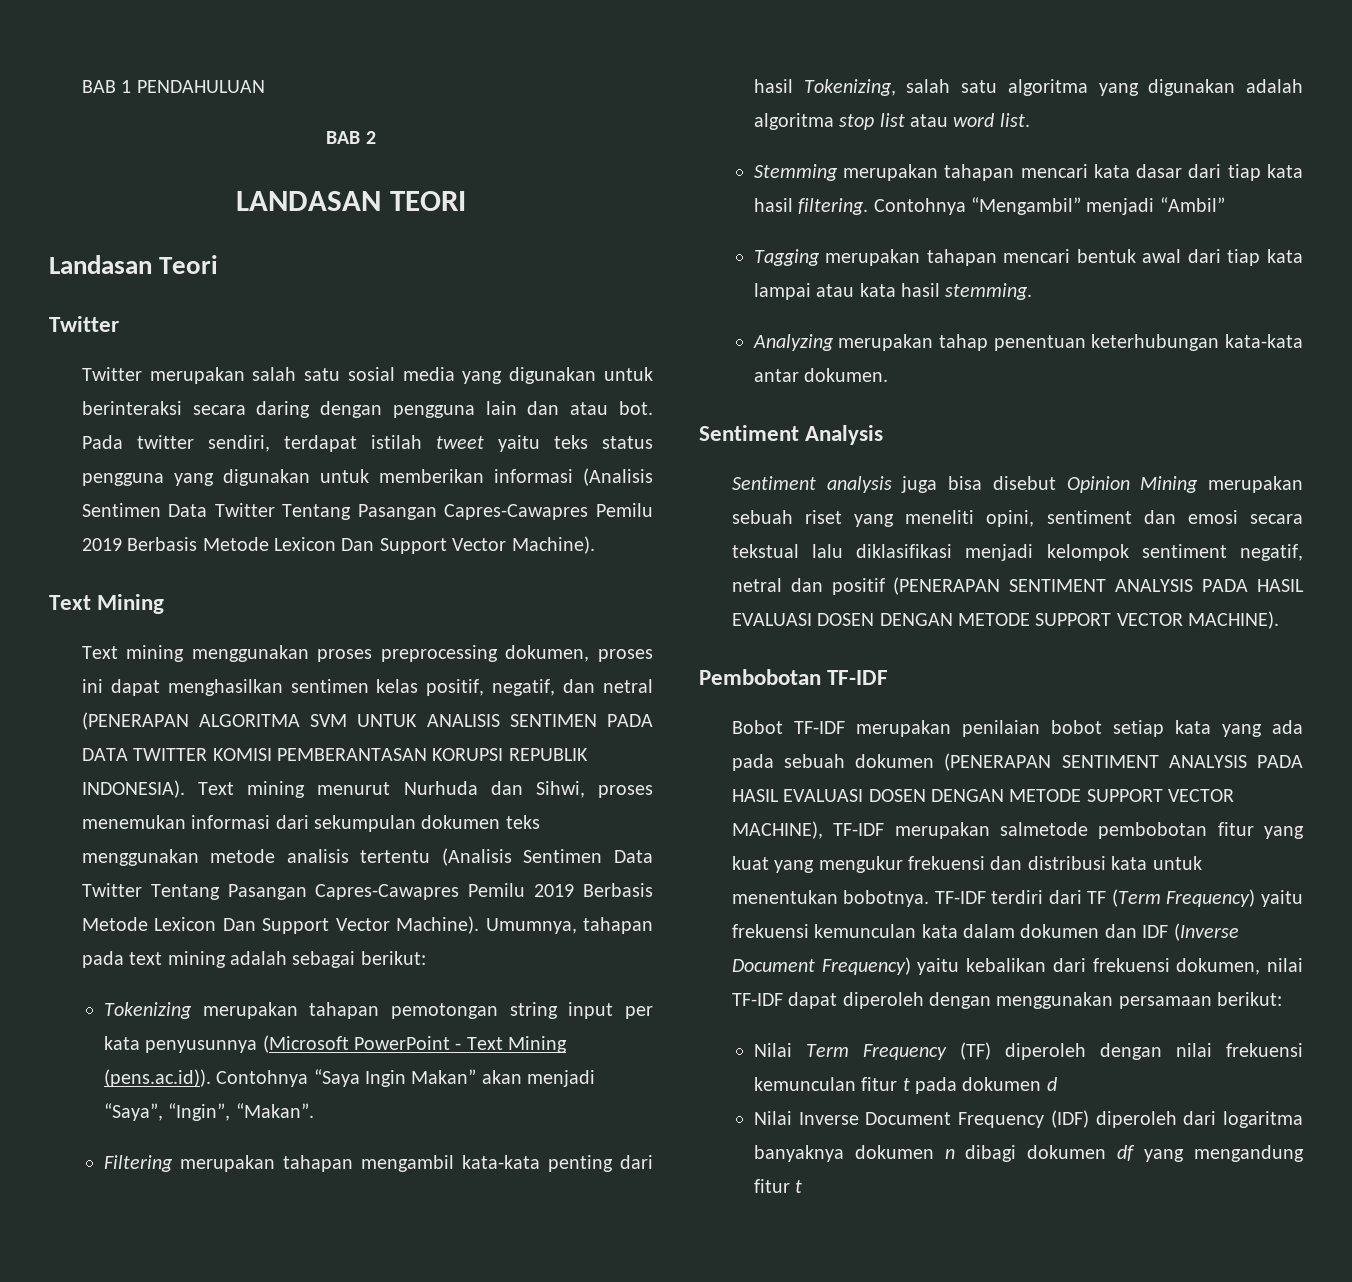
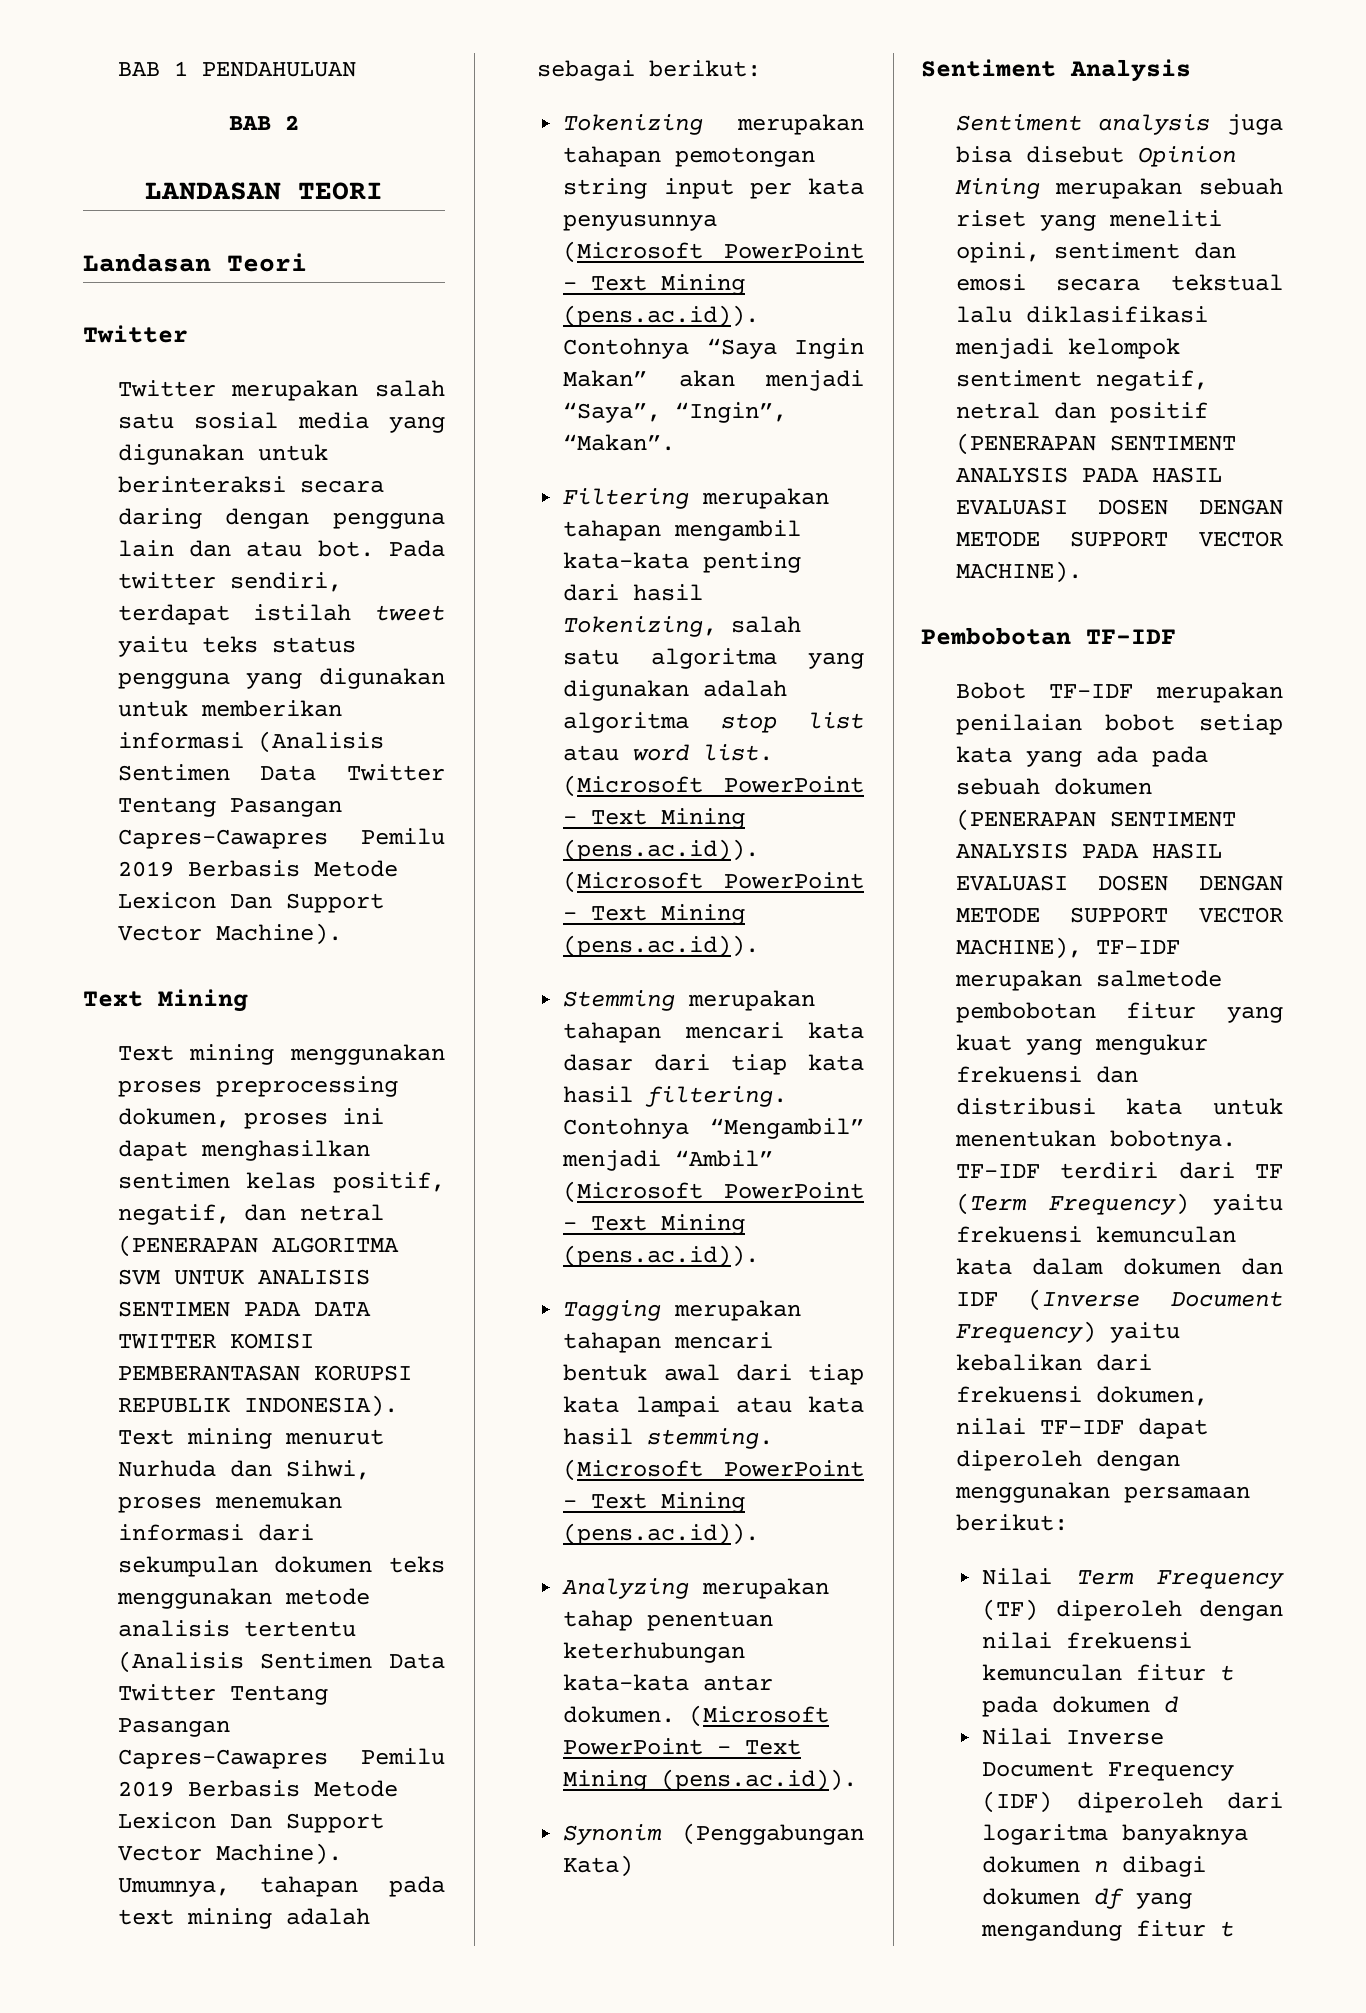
+ (Microsoft PowerPoint - Text Mining (pens.ac.id)). (Microsoft PowerPoint - Text Mining (pens.ac.id)).
- Contohnya “Mengambil” menjadi “Ambil”
+ Contohnya “Mengambil” menjadi “Ambil” (Microsoft PowerPoint - Text Mining (pens.ac.id)).
- Tagging merupakan tahapan mencari bentuk awal dari tiap kata lampai atau kata hasil stemming.
+ Tagging merupakan tahapan mencari bentuk awal dari tiap kata lampai atau kata hasil stemming. (Microsoft PowerPoint - Text Mining (pens.ac.id)).
- Analyzing merupakan tahap penentuan keterhubungan kata-kata antar dokumen.
+ Analyzing merupakan tahap penentuan keterhubungan kata-kata antar dokumen. (Microsoft PowerPoint - Text Mining (pens.ac.id)).
+ Synonim (Penggabungan Kata)

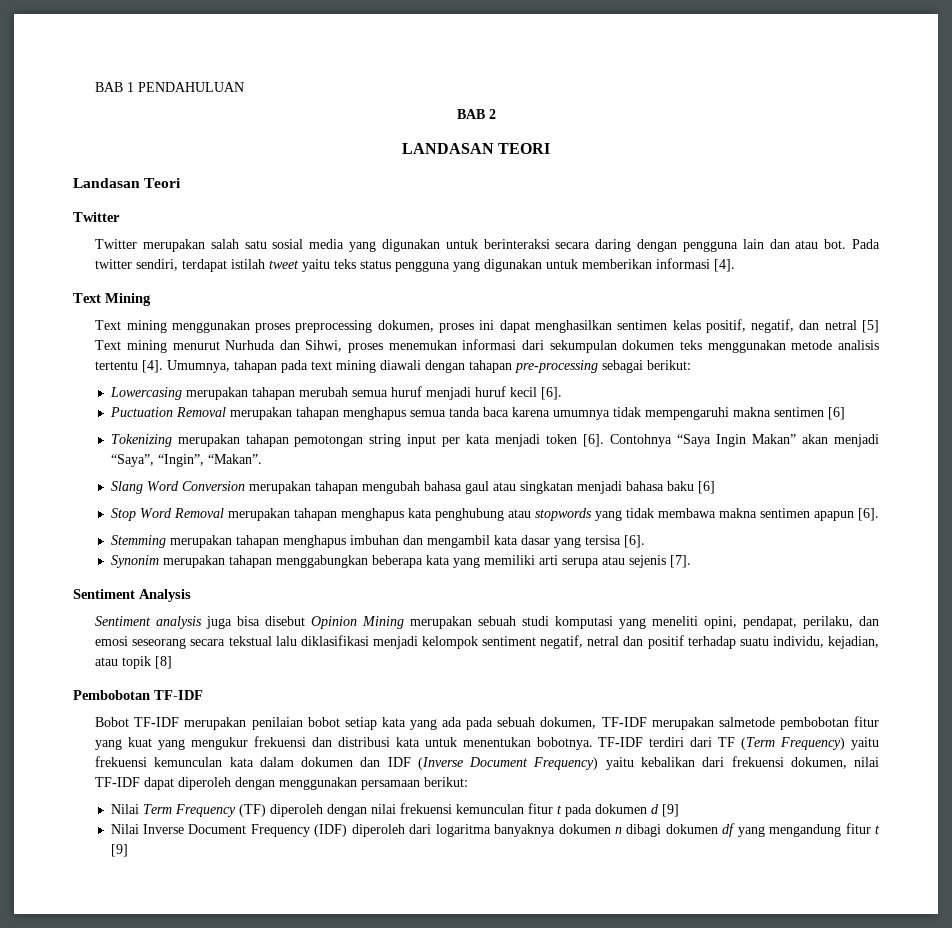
- Pada twitter sendiri, terdapat istilah tweet yaitu teks status pengguna yang digunakan untuk memberikan informasi (Analisis Sentimen Data Twitter Tentang Pasangan Capres-Cawapres Pemilu 2019 Berbasis Metode Lexicon Dan Support Vector Machine).
+ Pada twitter sendiri, terdapat istilah tweet yaitu teks status pengguna yang digunakan untuk memberikan informasi [4].
- Text mining menggunakan proses preprocessing dokumen, proses ini dapat menghasilkan sentimen kelas positif, negatif, dan netral (PENERAPAN ALGORITMA SVM UNTUK ANALISIS SENTIMEN PADA DATA TWITTER KOMISI PEMBERANTASAN KORUPSI REPUBLIK INDONESIA). Text mining menurut Nurhuda dan Sihwi, proses menemukan informasi dari sekumpulan dokumen teks menggunakan metode analisis tertentu (Analisis Sentimen Data Twitter Tentang Pasangan Capres-Cawapres Pemilu 2019 Berbasis Metode Lexicon Dan Support Vector Machine).
+ Text mining menggunakan proses preprocessing dokumen, proses ini dapat menghasilkan sentimen kelas positif, negatif, dan netral [5] Text mining menurut Nurhuda dan Sihwi, proses menemukan informasi dari sekumpulan dokumen teks menggunakan metode analisis tertentu [4].
- Umumnya, tahapan pada text mining adalah sebagai berikut:
+ Umumnya, tahapan pada text mining diawali dengan tahapan pre-processing sebagai berikut:
+ Lowercasing merupakan tahapan merubah semua huruf menjadi huruf kecil [6].
+ Puctuation Removal merupakan tahapan menghapus semua tanda baca karena umumnya tidak mempengaruhi makna sentimen [6]
- Tokenizing merupakan tahapan pemotongan string input per kata penyusunnya (Microsoft PowerPoint - Text Mining (pens.ac.id)). Contohnya “Saya Ingin Makan” akan menjadi “Saya”, “Ingin”, “Makan”.
+ Tokenizing merupakan tahapan pemotongan string input per kata menjadi token [6]. Contohnya “Saya Ingin Makan” akan menjadi “Saya”, “Ingin”, “Makan”.
- Filtering merupakan tahapan mengambil kata-kata penting dari hasil Tokenizing, salah satu algoritma yang digunakan adalah algoritma stop list atau word list. (Microsoft PowerPoint - Text Mining (pens.ac.id)). (Microsoft PowerPoint - Text Mining (pens.ac.id)).
- Stemming merupakan tahapan mencari kata dasar dari tiap kata hasil filtering. Contohnya “Mengambil” menjadi “Ambil” (Microsoft PowerPoint - Text Mining (pens.ac.id)).
- Tagging merupakan tahapan mencari bentuk awal dari tiap kata lampai atau kata hasil stemming. (Microsoft PowerPoint - Text Mining (pens.ac.id)).
- Analyzing merupakan tahap penentuan keterhubungan kata-kata antar dokumen. (Microsoft PowerPoint - Text Mining (pens.ac.id)).
- Synonim (Penggabungan Kata)
+ Slang Word Conversion merupakan tahapan mengubah bahasa gaul atau singkatan menjadi bahasa baku [6]
+ Stop Word Removal merupakan tahapan menghapus kata penghubung atau stopwords yang tidak membawa makna sentimen apapun [6].
+ Stemming merupakan tahapan menghapus imbuhan dan mengambil kata dasar yang tersisa [6].
+ Synonim merupakan tahapan menggabungkan beberapa kata yang memiliki arti serupa atau sejenis [7].
- Sentiment analysis juga bisa disebut Opinion Mining merupakan sebuah riset yang meneliti opini, sentiment dan emosi secara tekstual lalu diklasifikasi menjadi kelompok sentiment negatif, netral dan positif (PENERAPAN SENTIMENT ANALYSIS PADA HASIL EVALUASI DOSEN DENGAN METODE SUPPORT VECTOR MACHINE).
+ Sentiment analysis juga bisa disebut Opinion Mining merupakan sebuah studi komputasi yang meneliti opini, pendapat, perilaku, dan emosi seseorang secara tekstual lalu diklasifikasi menjadi kelompok sentiment negatif, netral dan positif terhadap suatu individu, kejadian, atau topik [8]
- Bobot TF-IDF merupakan penilaian bobot setiap kata yang ada pada sebuah dokumen (PENERAPAN SENTIMENT ANALYSIS PADA HASIL EVALUASI DOSEN DENGAN METODE SUPPORT VECTOR MACHINE), TF-IDF merupakan salmetode pembobotan fitur yang kuat yang mengukur frekuensi dan distribusi kata untuk menentukan bobotnya.
+ Bobot TF-IDF merupakan penilaian bobot setiap kata yang ada pada sebuah dokumen, TF-IDF merupakan salmetode pembobotan fitur yang kuat yang mengukur frekuensi dan distribusi kata untuk menentukan bobotnya.
- Nilai Term Frequency (TF) diperoleh dengan nilai frekuensi kemunculan fitur t pada dokumen d
+ Nilai Term Frequency (TF) diperoleh dengan nilai frekuensi kemunculan fitur t pada dokumen d [9]
- Nilai Inverse Document Frequency (IDF) diperoleh dari logaritma banyaknya dokumen n dibagi dokumen df yang mengandung fitur t
+ Nilai Inverse Document Frequency (IDF) diperoleh dari logaritma banyaknya dokumen n dibagi dokumen df yang mengandung fitur t [9]

